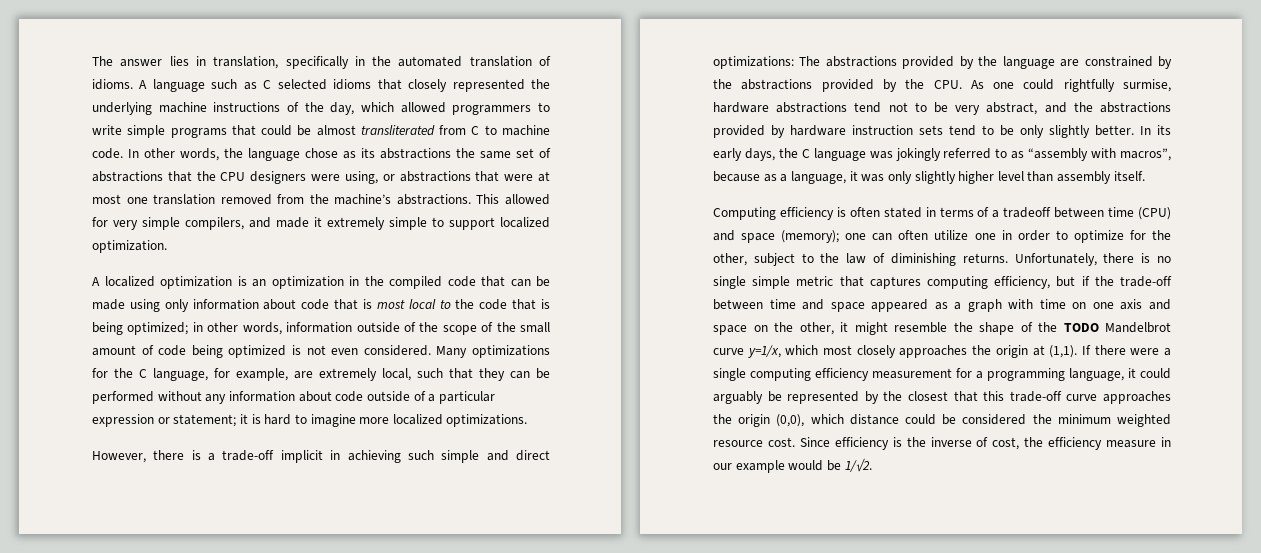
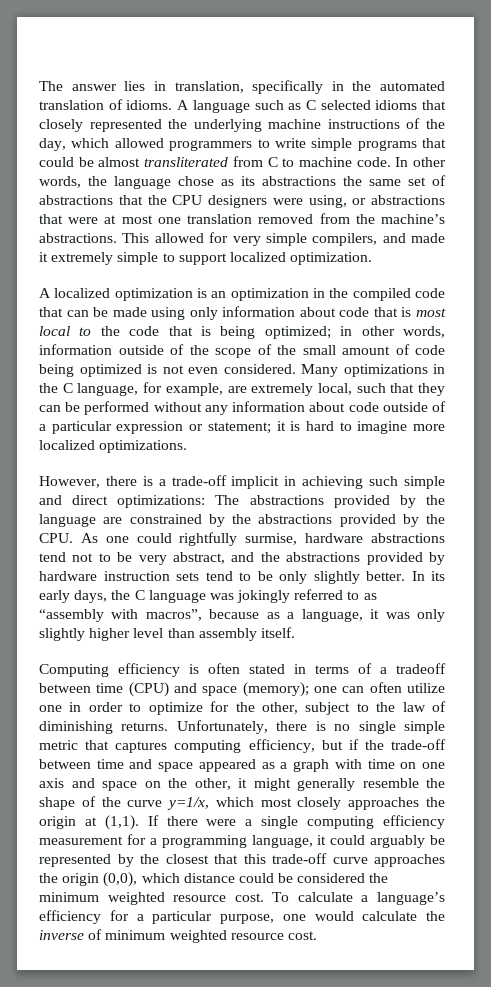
- Many optimizations for the C language, for example, are extremely local, such that they can be performed without any information about code outside of a particular expression or statement; it is hard to imagine more localized optimizations.
+ Many optimizations in the C language, for example, are extremely local, such that they can be performed without any information about code outside of a particular expression or statement; it is hard to imagine more localized optimizations.
- Unfortunately, there is no single simple metric that captures computing efficiency, but if the trade-off between time and space appeared as a graph with time on one axis and space on the other, it might resemble the shape of the TODO Mandelbrot curve y=1/x, which most closely approaches the origin at (1,1).
+ Unfortunately, there is no single simple metric that captures computing efficiency, but if the trade-off between time and space appeared as a graph with time on one axis and space on the other, it might generally resemble the shape of the curve y=1/x, which most closely approaches the origin at (1,1).
- Since efficiency is the inverse of cost, the efficiency measure in our example would be 1/√2.
+ To calculate a language’s efficiency for a particular purpose, one would calculate the inverse of minimum weighted resource cost.

